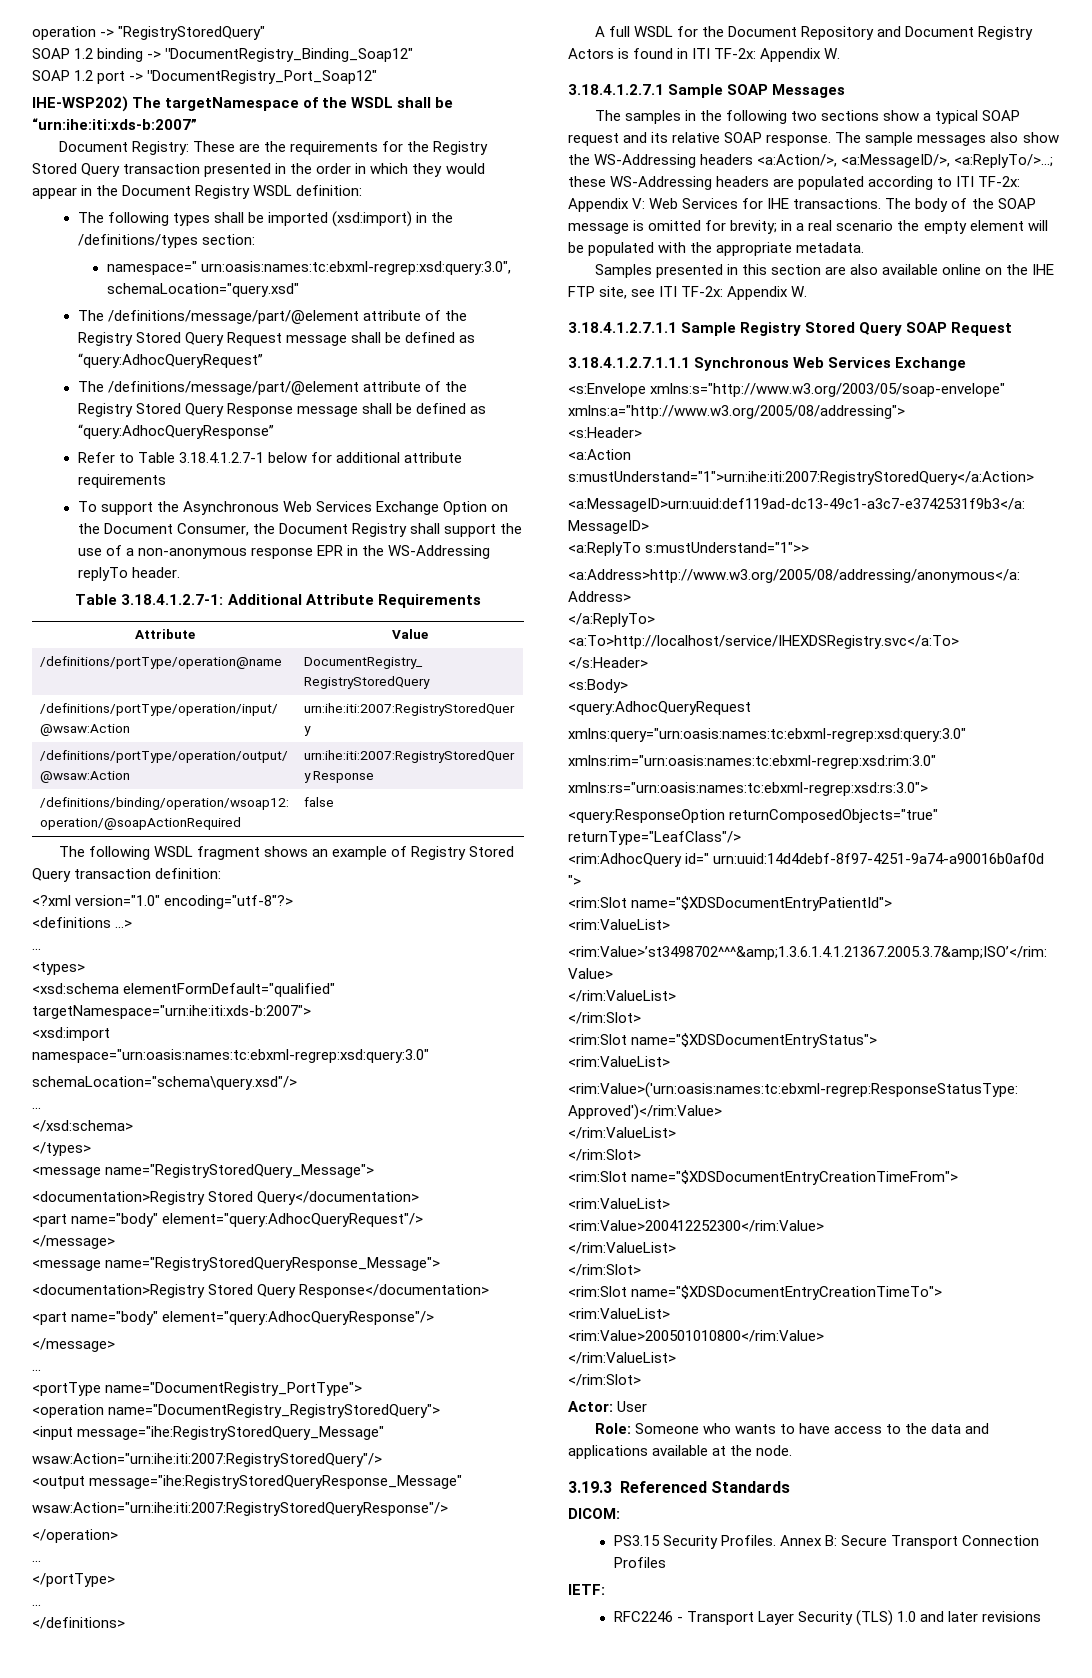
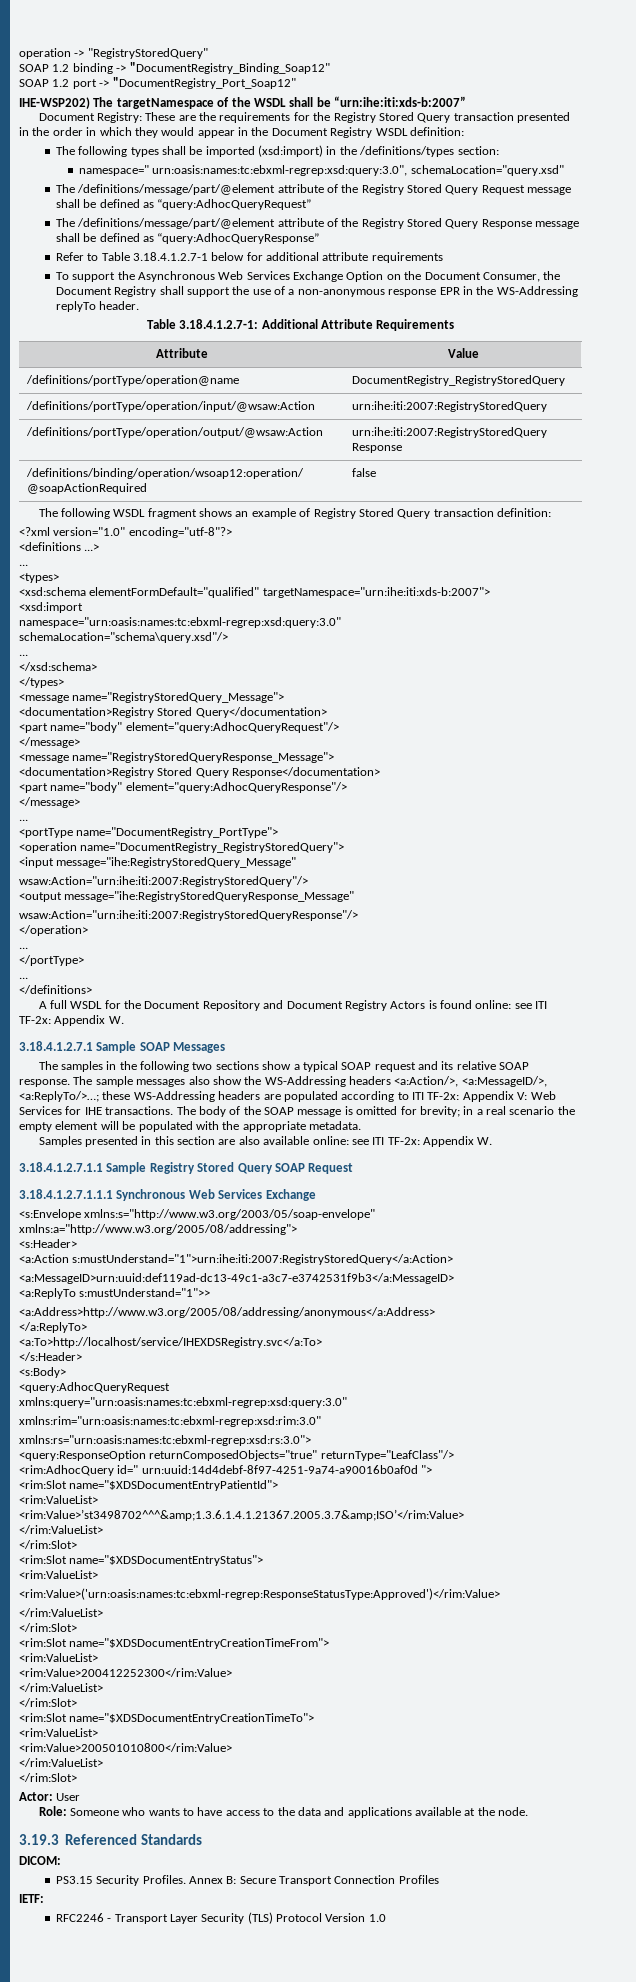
- A full WSDL for the Document Repository and Document Registry Actors is found in ITI TF-2x: Appendix W.
+ A full WSDL for the Document Repository and Document Registry Actors is found online: see ITI TF-2x: Appendix W.
- Samples presented in this section are also available online on the IHE FTP site, see ITI TF-2x: Appendix W.
+ Samples presented in this section are also available online: see ITI TF-2x: Appendix W.
- RFC2246 - Transport Layer Security (TLS) 1.0 and later revisions
+ RFC2246 - Transport Layer Security (TLS) Protocol Version 1.0

